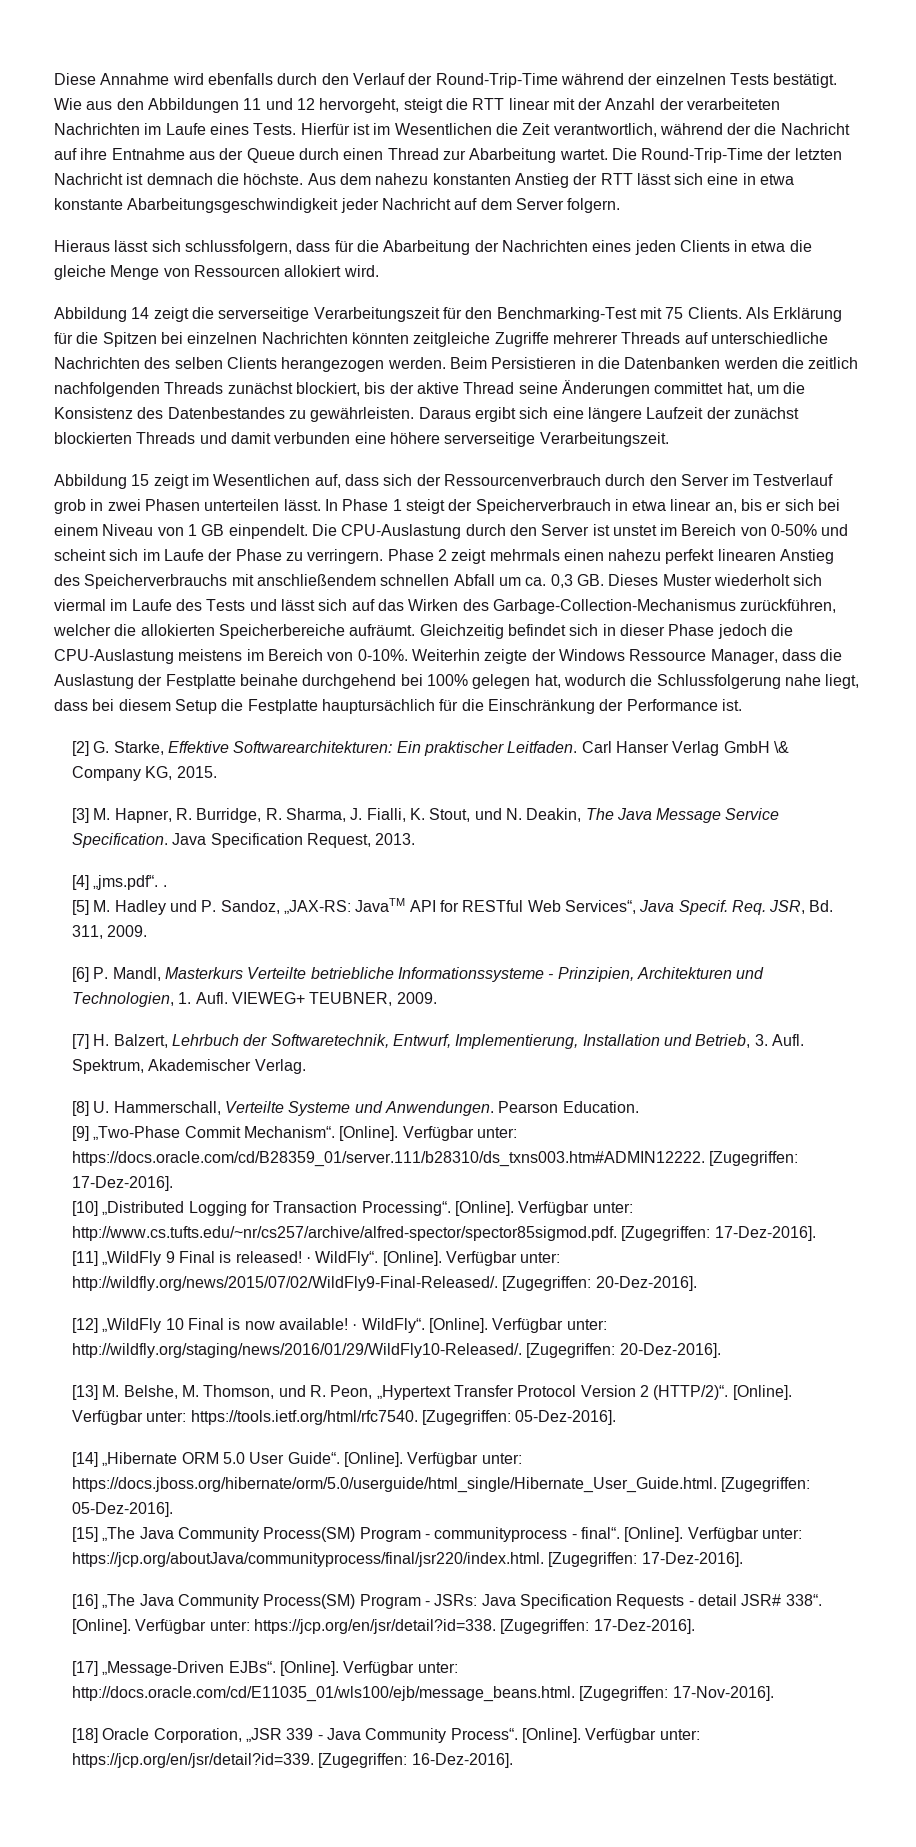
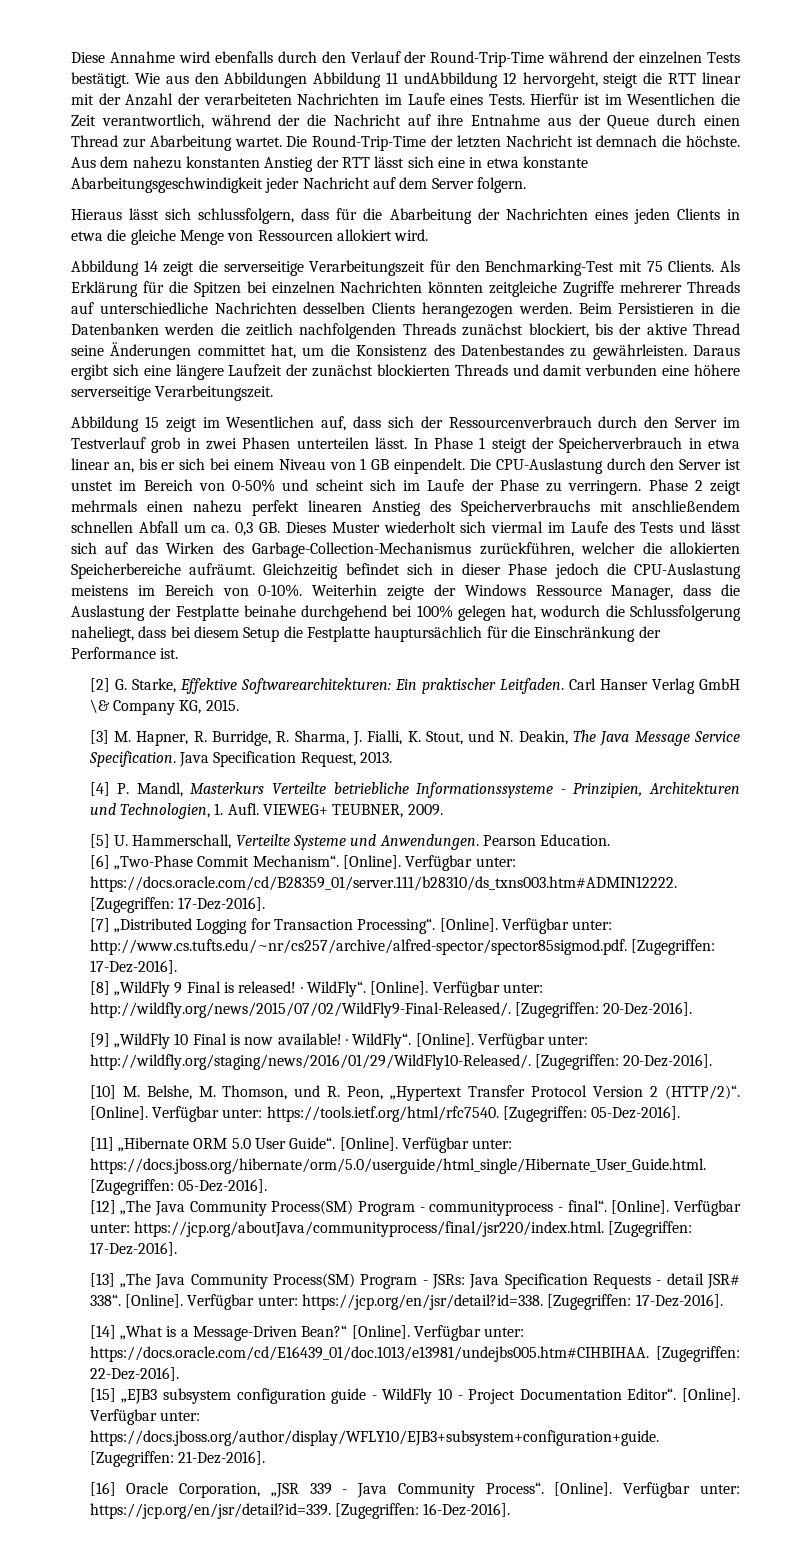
- Wie aus den Abbildungen 11 und 12 hervorgeht, steigt die RTT linear mit der Anzahl der verarbeiteten Nachrichten im Laufe eines Tests.
+ Wie aus den Abbildungen Abbildung 11 undAbbildung 12 hervorgeht, steigt die RTT linear mit der Anzahl der verarbeiteten Nachrichten im Laufe eines Tests.
- Als Erklärung für die Spitzen bei einzelnen Nachrichten könnten zeitgleiche Zugriffe mehrerer Threads auf unterschiedliche Nachrichten des selben Clients herangezogen werden.
+ Als Erklärung für die Spitzen bei einzelnen Nachrichten könnten zeitgleiche Zugriffe mehrerer Threads auf unterschiedliche Nachrichten desselben Clients herangezogen werden.
- Weiterhin zeigte der Windows Ressource Manager, dass die Auslastung der Festplatte beinahe durchgehend bei 100% gelegen hat, wodurch die Schlussfolgerung nahe liegt, dass bei diesem Setup die Festplatte hauptursächlich für die Einschränkung der Performance ist.
+ Weiterhin zeigte der Windows Ressource Manager, dass die Auslastung der Festplatte beinahe durchgehend bei 100% gelegen hat, wodurch die Schlussfolgerung naheliegt, dass bei diesem Setup die Festplatte hauptursächlich für die Einschränkung der Performance ist.
- [4] „jms.pdf“. .
- [5] M. Hadley und P. Sandoz, „JAX-RS: JavaTM API for RESTful Web Services“, Java Specif. Req. JSR, Bd. 311, 2009.
- [6] P. Mandl, Masterkurs Verteilte betriebliche Informationssysteme - Prinzipien, Architekturen und Technologien, 1. Aufl.
+ [4] P. Mandl, Masterkurs Verteilte betriebliche Informationssysteme - Prinzipien, Architekturen und Technologien, 1. Aufl.
- [7] H. Balzert, Lehrbuch der Softwaretechnik, Entwurf, Implementierung, Installation und Betrieb, 3. Aufl. Spektrum, Akademischer Verlag.
- [8] U. Hammerschall, Verteilte Systeme und Anwendungen.
+ [5] U. Hammerschall, Verteilte Systeme und Anwendungen.
- [9] „Two-Phase Commit Mechanism“.
+ [6] „Two-Phase Commit Mechanism“.
- [10] „Distributed Logging for Transaction Processing“.
+ [7] „Distributed Logging for Transaction Processing“.
- [11] „WildFly 9 Final is released!
+ [8] „WildFly 9 Final is released!
- [12] „WildFly 10 Final is now available!
+ [9] „WildFly 10 Final is now available!
- [13] M. Belshe, M. Thomson, und R. Peon, „Hypertext Transfer Protocol Version 2 (HTTP/2)“.
+ [10] M. Belshe, M. Thomson, und R. Peon, „Hypertext Transfer Protocol Version 2 (HTTP/2)“.
- [14] „Hibernate ORM 5.0 User Guide“.
+ [11] „Hibernate ORM 5.0 User Guide“.
- [15] „The Java Community Process(SM) Program - communityprocess - final“.
+ [12] „The Java Community Process(SM) Program - communityprocess - final“.
- [16] „The Java Community Process(SM) Program - JSRs: Java Specification Requests - detail JSR# 338“.
+ [13] „The Java Community Process(SM) Program - JSRs: Java Specification Requests - detail JSR# 338“.
- [17] „Message-Driven EJBs“. [Online]. Verfügbar unter: http://docs.oracle.com/cd/E11035_01/wls100/ejb/message_beans.html. [Zugegriffen: 17-Nov-2016].
- [18] Oracle Corporation, „JSR 339 - Java Community Process“.
+ [14] „What is a Message-Driven Bean?“ [Online]. Verfügbar unter: https://docs.oracle.com/cd/E16439_01/doc.1013/e13981/undejbs005.htm#CIHBIHAA. [Zugegriffen: 22-Dez-2016].
+ [15] „EJB3 subsystem configuration guide - WildFly 10 - Project Documentation Editor“. [Online]. Verfügbar unter: https://docs.jboss.org/author/display/WFLY10/EJB3+subsystem+configuration+guide. [Zugegriffen: 21-Dez-2016].
+ [16] Oracle Corporation, „JSR 339 - Java Community Process“.

